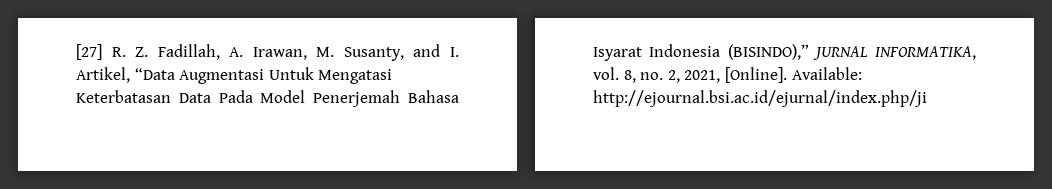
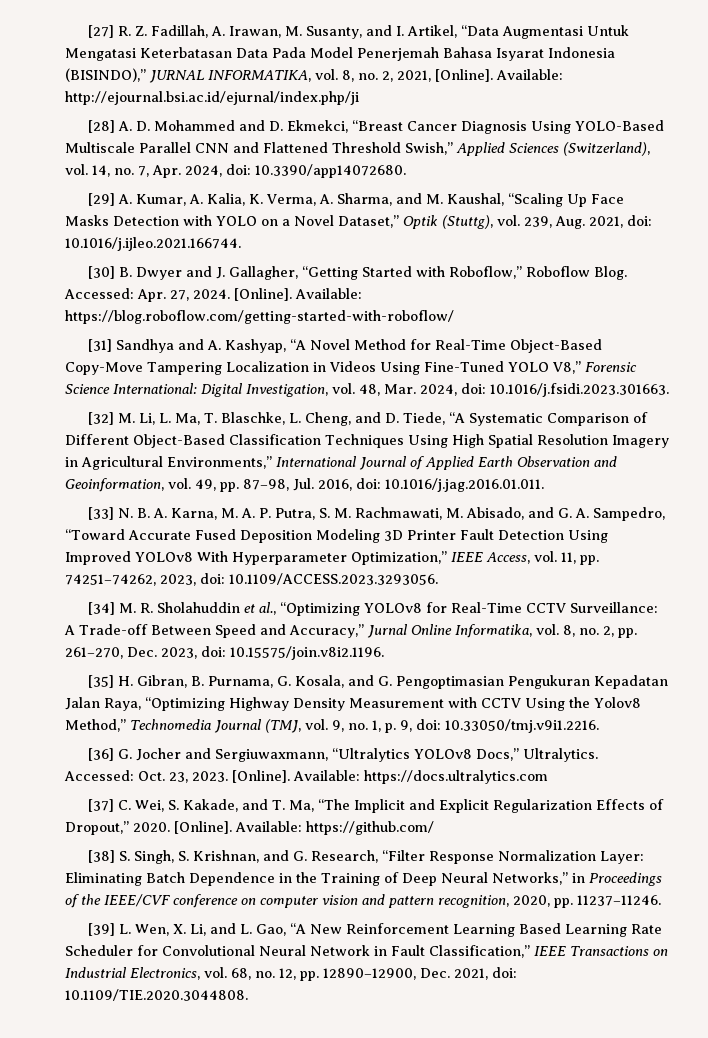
+ [28] A. D. Mohammed and D. Ekmekci, “Breast Cancer Diagnosis Using YOLO-Based Multiscale Parallel CNN and Flattened Threshold Swish,” Applied Sciences (Switzerland), vol. 14, no. 7, Apr. 2024, doi: 10.3390/app14072680.
+ [29] A. Kumar, A. Kalia, K. Verma, A. Sharma, and M. Kaushal, “Scaling Up Face Masks Detection with YOLO on a Novel Dataset,” Optik (Stuttg), vol. 239, Aug. 2021, doi: 10.1016/j.ijleo.2021.166744.
+ [30] B. Dwyer and J. Gallagher, “Getting Started with Roboflow,” Roboflow Blog. Accessed: Apr. 27, 2024. [Online]. Available: https://blog.roboflow.com/getting-started-with-roboflow/
+ [31] Sandhya and A. Kashyap, “A Novel Method for Real-Time Object-Based Copy-Move Tampering Localization in Videos Using Fine-Tuned YOLO V8,” Forensic Science International: Digital Investigation, vol. 48, Mar. 2024, doi: 10.1016/j.fsidi.2023.301663.
+ [32] M. Li, L. Ma, T. Blaschke, L. Cheng, and D. Tiede, “A Systematic Comparison of Different Object-Based Classification Techniques Using High Spatial Resolution Imagery in Agricultural Environments,” International Journal of Applied Earth Observation and Geoinformation, vol. 49, pp. 87–98, Jul. 2016, doi: 10.1016/j.jag.2016.01.011.
+ [33] N. B. A. Karna, M. A. P. Putra, S. M. Rachmawati, M. Abisado, and G. A. Sampedro, “Toward Accurate Fused Deposition Modeling 3D Printer Fault Detection Using Improved YOLOv8 With Hyperparameter Optimization,” IEEE Access, vol. 11, pp. 74251–74262, 2023, doi: 10.1109/ACCESS.2023.3293056.
+ [34] M. R. Sholahuddin et al., “Optimizing YOLOv8 for Real-Time CCTV Surveillance: A Trade-off Between Speed and Accuracy,” Jurnal Online Informatika, vol. 8, no. 2, pp. 261–270, Dec. 2023, doi: 10.15575/join.v8i2.1196.
+ [35] H. Gibran, B. Purnama, G. Kosala, and G. Pengoptimasian Pengukuran Kepadatan Jalan Raya, “Optimizing Highway Density Measurement with CCTV Using the Yolov8 Method,” Technomedia Journal (TMJ, vol. 9, no. 1, p. 9, doi: 10.33050/tmj.v9i1.2216.
+ [36] G. Jocher and Sergiuwaxmann, “Ultralytics YOLOv8 Docs,” Ultralytics. Accessed: Oct. 23, 2023. [Online]. Available: https://docs.ultralytics.com
+ [37] C. Wei, S. Kakade, and T. Ma, “The Implicit and Explicit Regularization Effects of Dropout,” 2020. [Online]. Available: https://github.com/
+ [38] S. Singh, S. Krishnan, and G. Research, “Filter Response Normalization Layer: Eliminating Batch Dependence in the Training of Deep Neural Networks,” in Proceedings of the IEEE/CVF conference on computer vision and pattern recognition, 2020, pp. 11237–11246.
+ [39] L. Wen, X. Li, and L. Gao, “A New Reinforcement Learning Based Learning Rate Scheduler for Convolutional Neural Network in Fault Classification,” IEEE Transactions on Industrial Electronics, vol. 68, no. 12, pp. 12890–12900, Dec. 2021, doi: 10.1109/TIE.2020.3044808.

